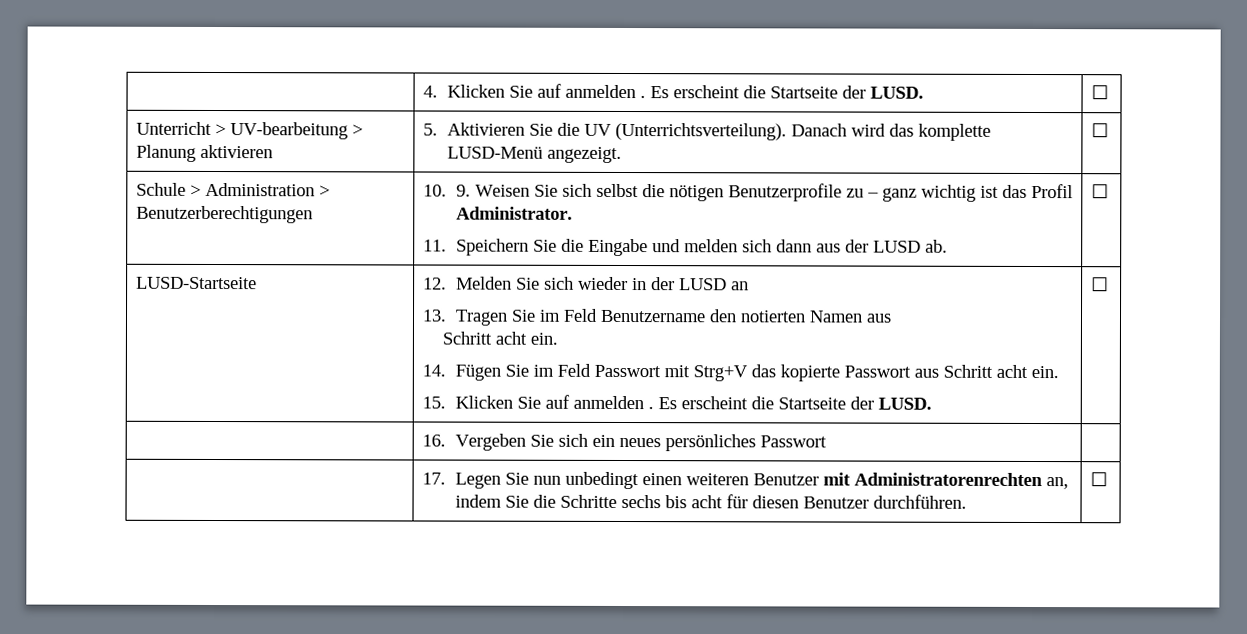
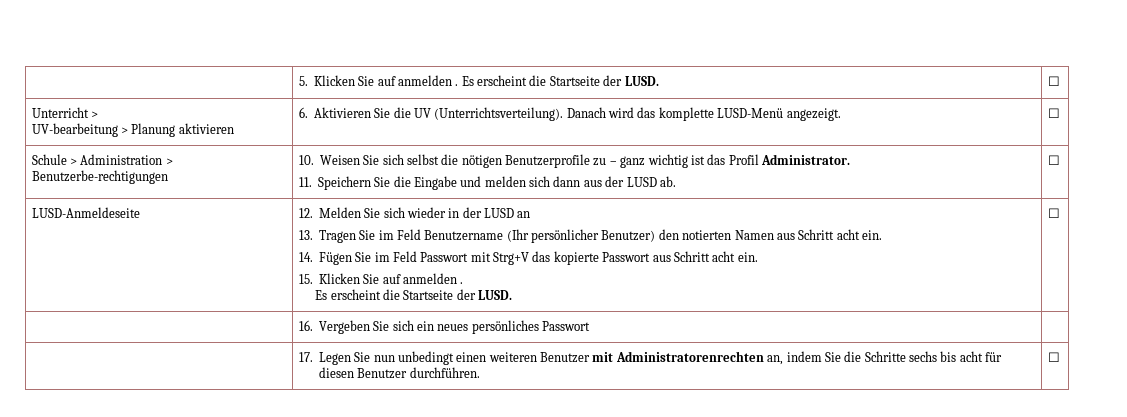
- | 4. Klicken Sie auf anmelden . Es erscheint die Startseite der LUSD. | ☐
+ | 5. Klicken Sie auf anmelden . Es erscheint die Startseite der LUSD. | ☐
- Unterricht > UV-bearbeitung > Planung aktivieren | 5. Aktivieren Sie die UV (Unterrichtsverteilung). Danach wird das komplette LUSD-Menü angezeigt. | ☐
+ Unterricht >
+ UV-bearbeitung > Planung aktivieren | 6. Aktivieren Sie die UV (Unterrichtsverteilung). Danach wird das komplette LUSD-Menü angezeigt. | ☐
- Schule > Administration > Benutzerberechtigungen | 10. 9. Weisen Sie sich selbst die nötigen Benutzerprofile zu – ganz wichtig ist das Profil Administrator.
+ Schule > Administration > Benutzerbe-rechtigungen | 10. Weisen Sie sich selbst die nötigen Benutzerprofile zu – ganz wichtig ist das Profil Administrator.
- LUSD-Startseite
+ LUSD-Anmeldeseite
- 13. Tragen Sie im Feld Benutzername den notierten Namen aus
- Schritt acht ein.
+ 13. Tragen Sie im Feld Benutzername (Ihr persönlicher Benutzer) den notierten Namen aus Schritt acht ein.
- 15. Klicken Sie auf anmelden . Es erscheint die Startseite der LUSD.
+ 15. Klicken Sie auf anmelden .
+ Es erscheint die Startseite der LUSD.

